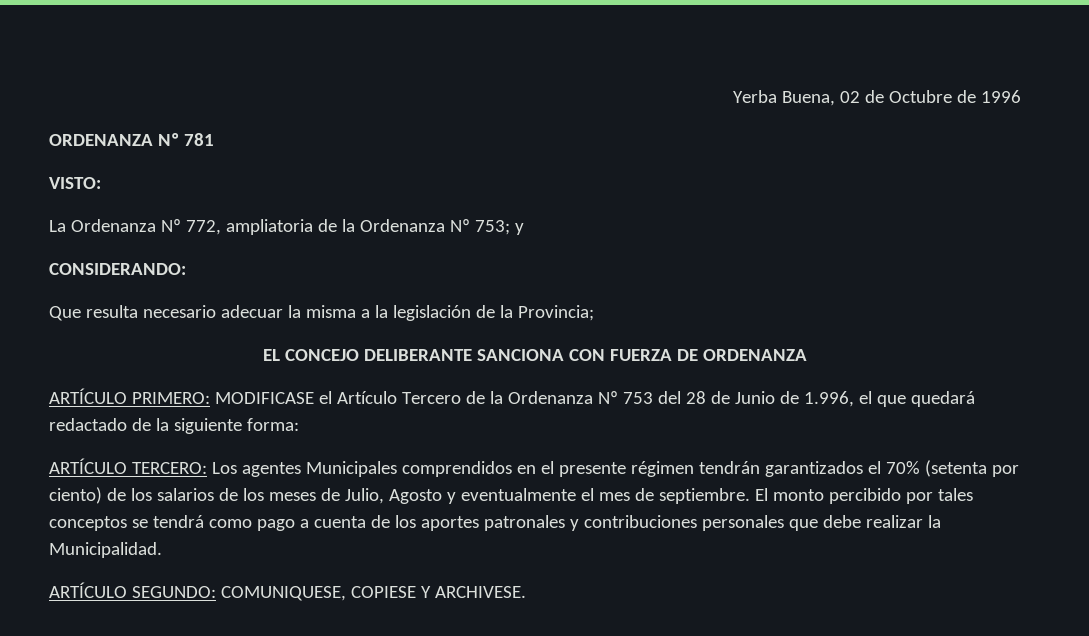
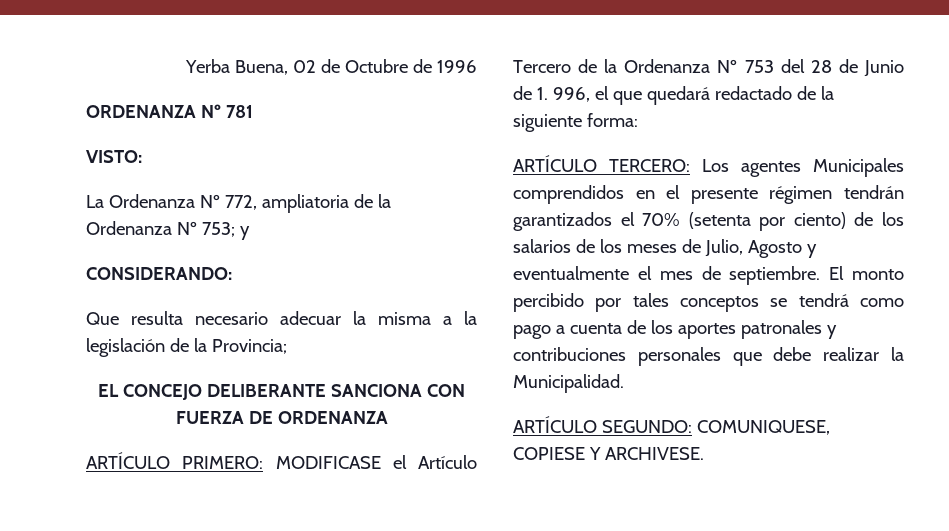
- ARTÍCULO PRIMERO: MODIFICASE el Artículo Tercero de la Ordenanza Nº 753 del 28 de Junio de 1.996, el que quedará redactado de la siguiente forma:
+ ARTÍCULO PRIMERO: MODIFICASE el Artículo Tercero de la Ordenanza Nº 753 del 28 de Junio de 1. 996, el que quedará redactado de la siguiente forma:

